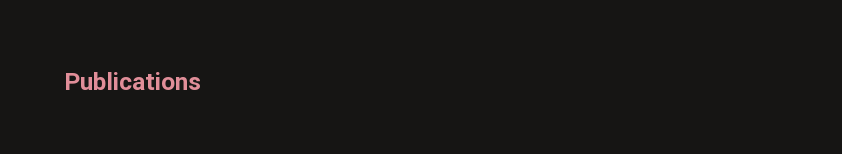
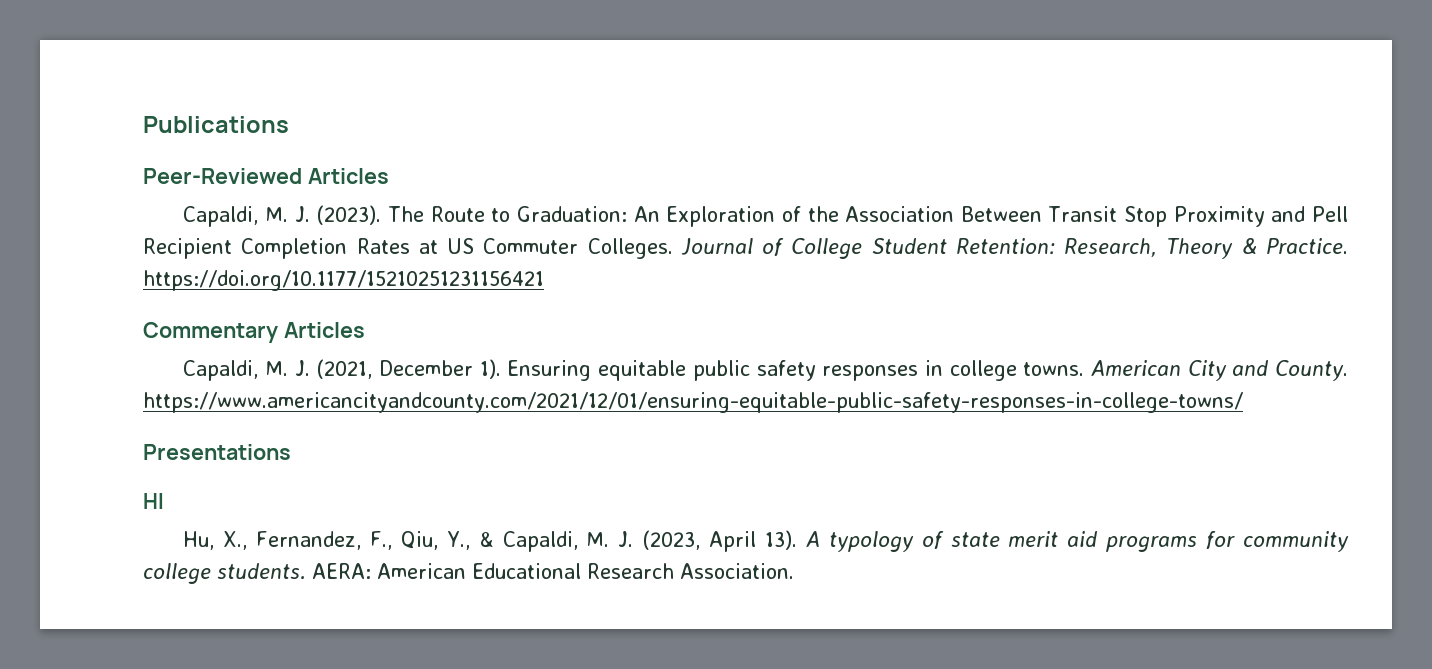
+ Peer-Reviewed Articles
+ Capaldi, M. J. (2023). The Route to Graduation: An Exploration of the Association Between Transit Stop Proximity and Pell Recipient Completion Rates at US Commuter Colleges. Journal of College Student Retention: Research, Theory & Practice. https://doi.org/10.1177/15210251231156421
+ Commentary Articles
+ Capaldi, M. J. (2021, December 1). Ensuring equitable public safety responses in college towns. American City and County. https://www.americancityandcounty.com/2021/12/01/ensuring-equitable-public-safety-responses-in-college-towns/
+ Presentations
+ HI
+ Hu, X., Fernandez, F., Qiu, Y., & Capaldi, M. J. (2023, April 13). A typology of state merit aid programs for community college students. AERA: American Educational Research Association.

